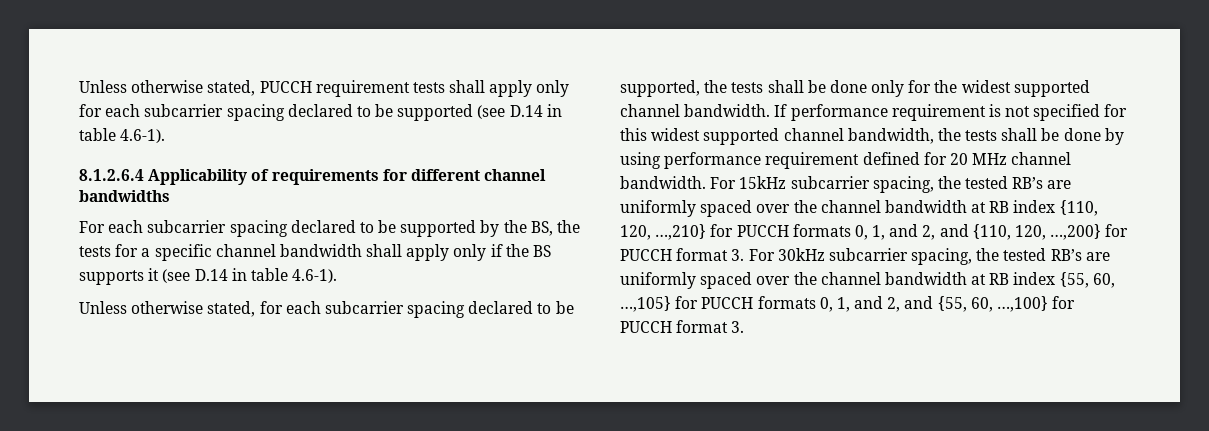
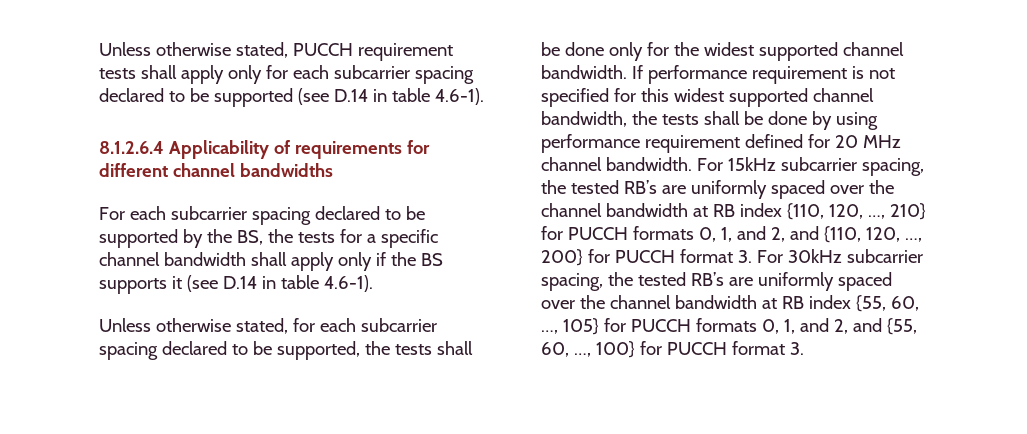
- For 15kHz subcarrier spacing, the tested RB’s are uniformly spaced over the channel bandwidth at RB index {110, 120, …,210} for PUCCH formats 0, 1, and 2, and {110, 120, …,200} for PUCCH format 3. For 30kHz subcarrier spacing, the tested RB’s are uniformly spaced over the channel bandwidth at RB index {55, 60, …,105} for PUCCH formats 0, 1, and 2, and {55, 60, …,100} for PUCCH format 3.
+ For 15kHz subcarrier spacing, the tested RB’s are uniformly spaced over the channel bandwidth at RB index {110, 120, …, 210} for PUCCH formats 0, 1, and 2, and {110, 120, …, 200} for PUCCH format 3. For 30kHz subcarrier spacing, the tested RB’s are uniformly spaced over the channel bandwidth at RB index {55, 60, …, 105} for PUCCH formats 0, 1, and 2, and {55, 60, …, 100} for PUCCH format 3.

